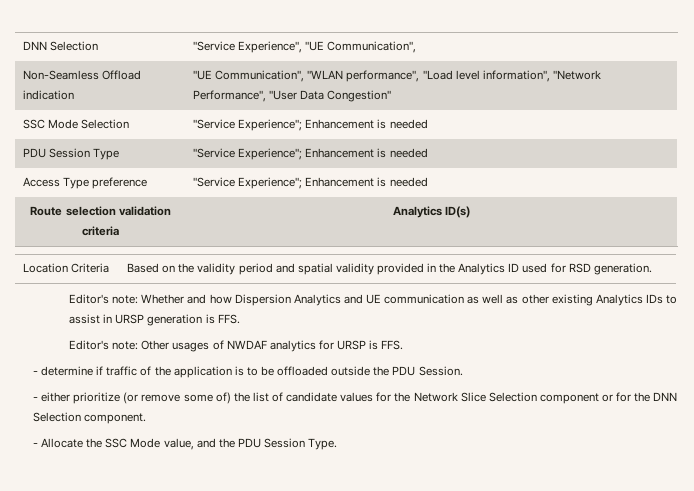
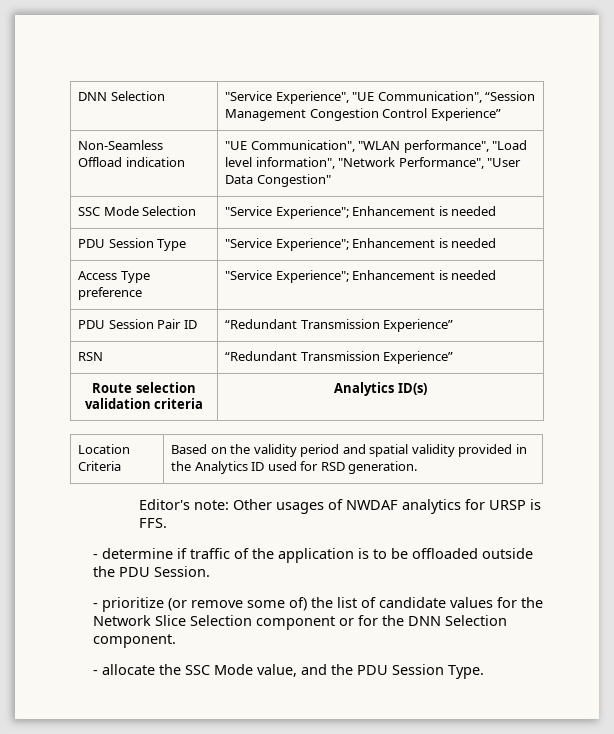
- DNN Selection | "Service Experience", "UE Communication",
+ DNN Selection | "Service Experience", "UE Communication", “Session Management Congestion Control Experience”
+ PDU Session Pair ID | “Redundant Transmission Experience”
+ RSN | “Redundant Transmission Experience”
- Editor's note: Whether and how Dispersion Analytics and UE communication as well as other existing Analytics IDs to assist in URSP generation is FFS.
- - either prioritize (or remove some of) the list of candidate values for the Network Slice Selection component or for the DNN Selection component.
+ - prioritize (or remove some of) the list of candidate values for the Network Slice Selection component or for the DNN Selection component.
- - Allocate the SSC Mode value, and the PDU Session Type.
+ - allocate the SSC Mode value, and the PDU Session Type.

